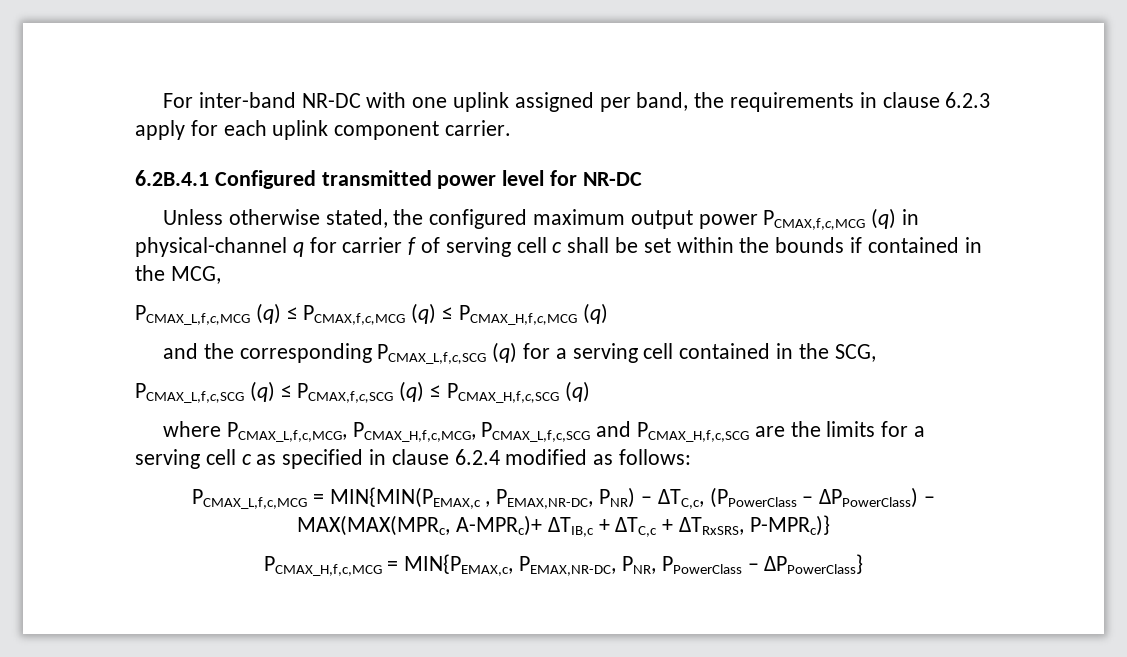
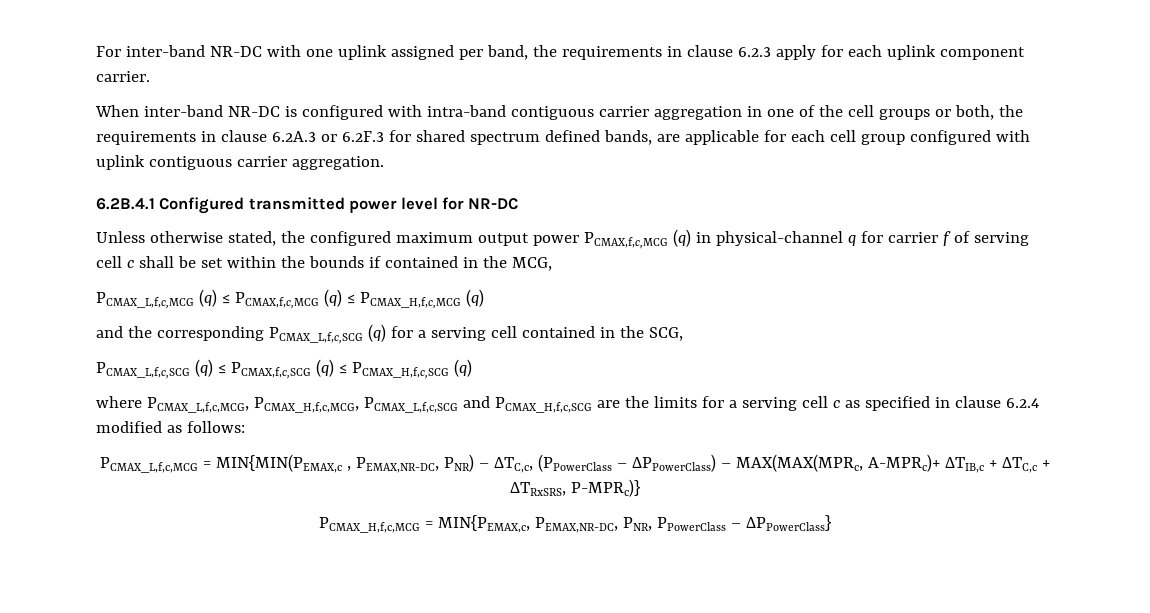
+ When inter-band NR-DC is configured with intra-band contiguous carrier aggregation in one of the cell groups or both, the requirements in clause 6.2A.3 or 6.2F.3 for shared spectrum defined bands, are applicable for each cell group configured with uplink contiguous carrier aggregation.

